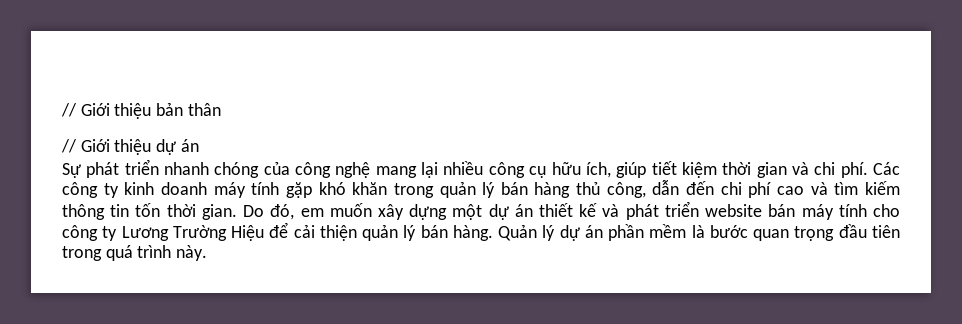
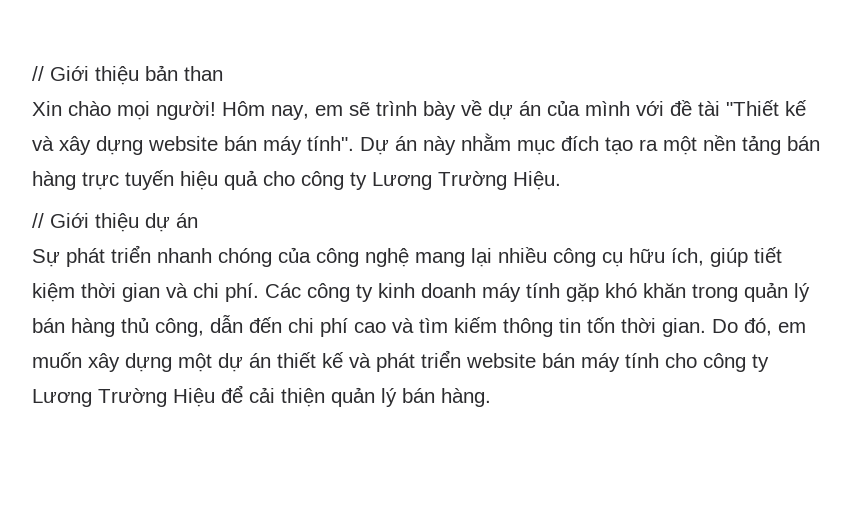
- // Giới thiệu bản thân
+ // Giới thiệu bản than
+ Xin chào mọi người! Hôm nay, em sẽ trình bày về dự án của mình với đề tài "Thiết kế và xây dựng website bán máy tính". Dự án này nhằm mục đích tạo ra một nền tảng bán hàng trực tuyến hiệu quả cho công ty Lương Trường Hiệu.
- Quản lý dự án phần mềm là bước quan trọng đầu tiên trong quá trình này.

